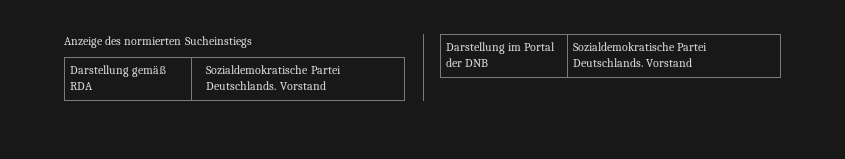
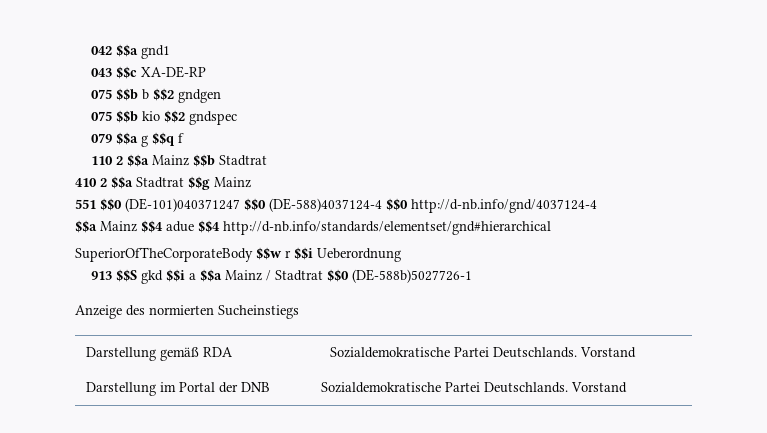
+ 042 $$a gnd1
+ 043 $$c XA-DE-RP
+ 075 $$b b $$2 gndgen
+ 075 $$b kio $$2 gndspec
+ 079 $$a g $$q f
+ 110 2 $$a Mainz $$b Stadtrat
+ 410 2 $$a Stadtrat $$g Mainz
+ 551 $$0 (DE-101)040371247 $$0 (DE-588)4037124-4 $$0 http://d-nb.info/gnd/4037124-4
+ $$a Mainz $$4 adue $$4 http://d-nb.info/standards/elementset/gnd#hierarchical
+ SuperiorOfTheCorporateBody $$w r $$i Ueberordnung
+ 913 $$S gkd $$i a $$a Mainz / Stadtrat $$0 (DE-588b)5027726-1

